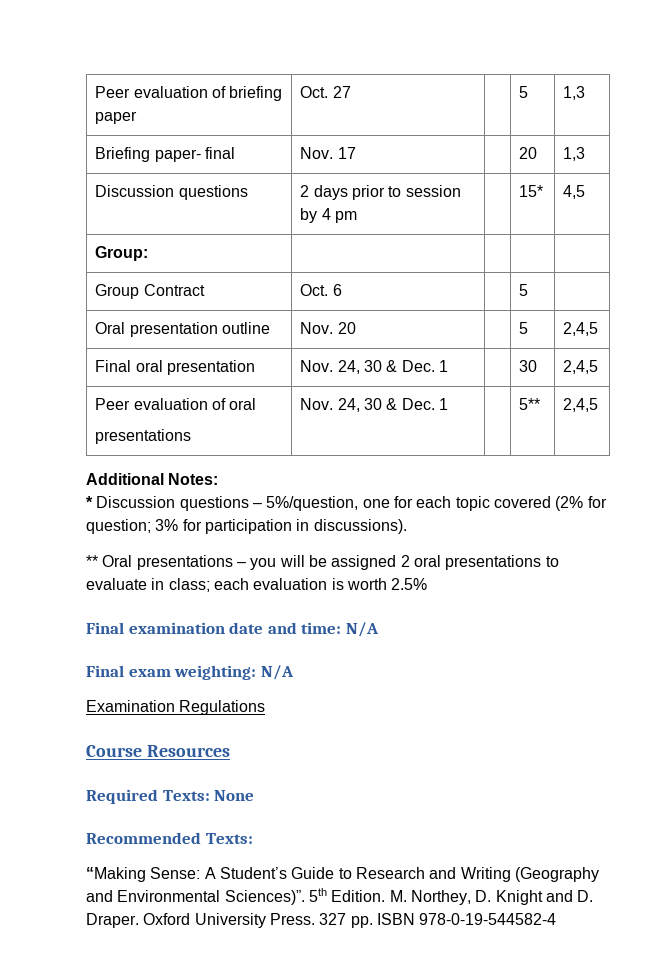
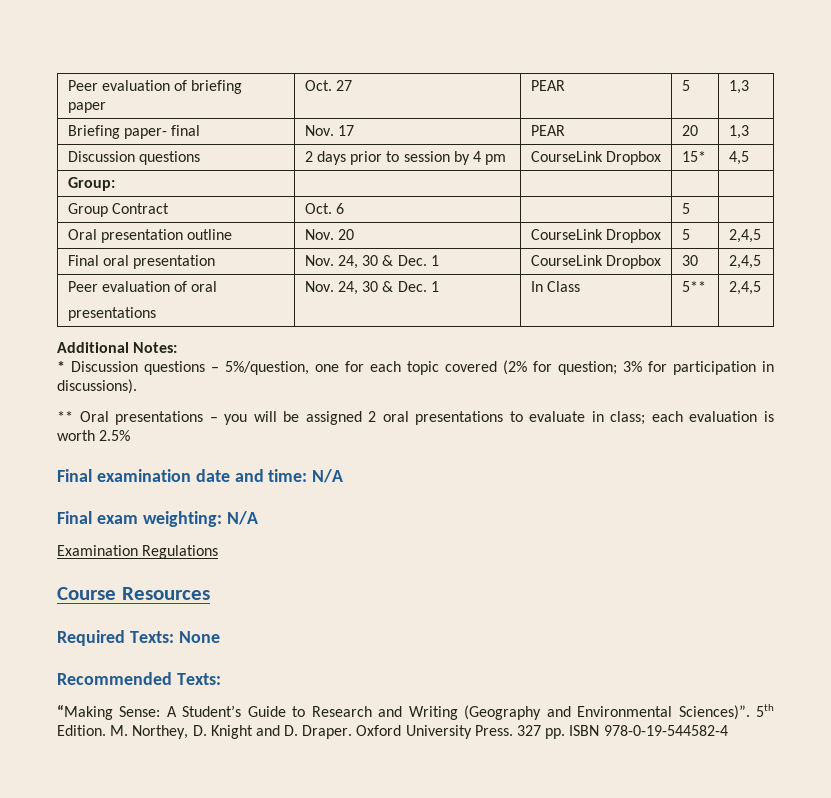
- Peer evaluation of briefing paper | Oct. 27 | | 5 | 1,3
+ Peer evaluation of briefing paper | Oct. 27 | PEAR | 5 | 1,3
- Briefing paper- final | Nov. 17 | | 20 | 1,3
+ Briefing paper- final | Nov. 17 | PEAR | 20 | 1,3
- Discussion questions | 2 days prior to session by 4 pm | | 15* | 4,5
+ Discussion questions | 2 days prior to session by 4 pm | CourseLink Dropbox | 15* | 4,5
- Oral presentation outline | Nov. 20 | | 5 | 2,4,5
+ Oral presentation outline | Nov. 20 | CourseLink Dropbox | 5 | 2,4,5
- Final oral presentation | Nov. 24, 30 & Dec. 1 | | 30 | 2,4,5
+ Final oral presentation | Nov. 24, 30 & Dec. 1 | CourseLink Dropbox | 30 | 2,4,5
  Peer evaluation of oral
- presentations | Nov. 24, 30 & Dec. 1 | | 5** | 2,4,5
+ presentations | Nov. 24, 30 & Dec. 1 | In Class | 5** | 2,4,5

